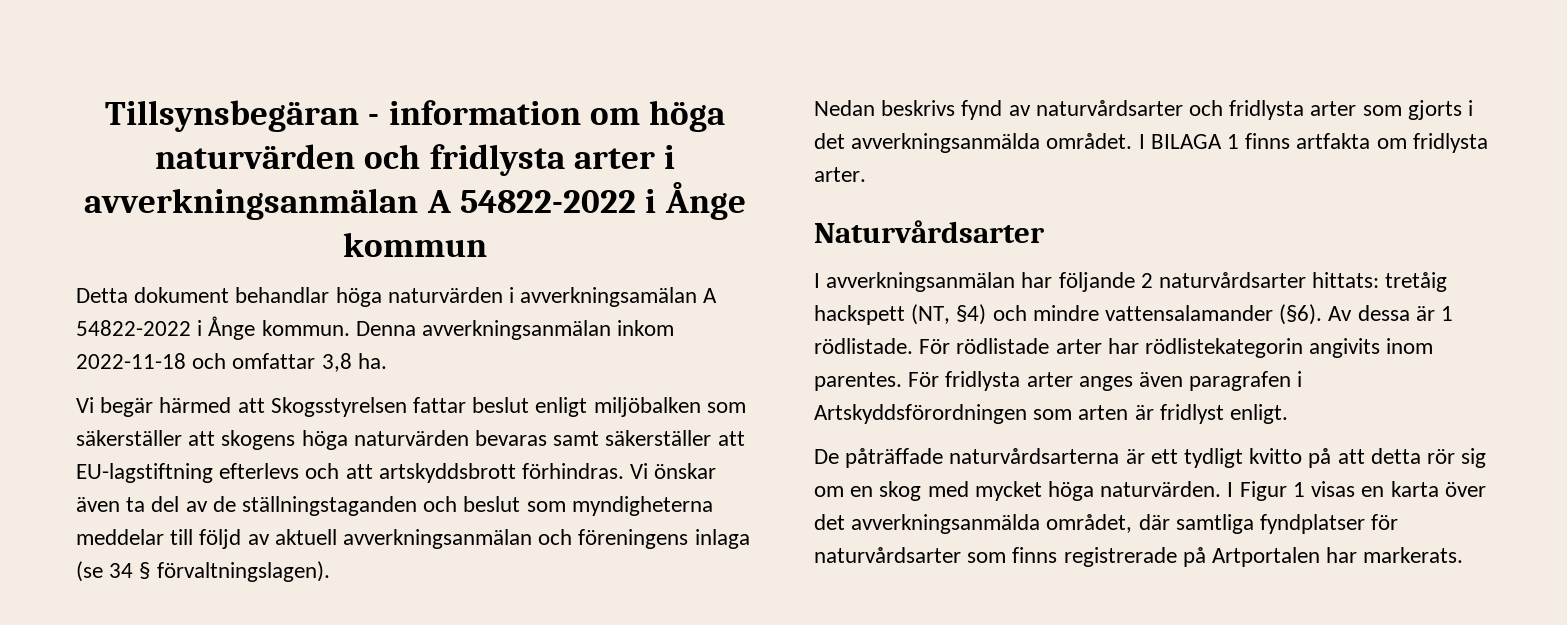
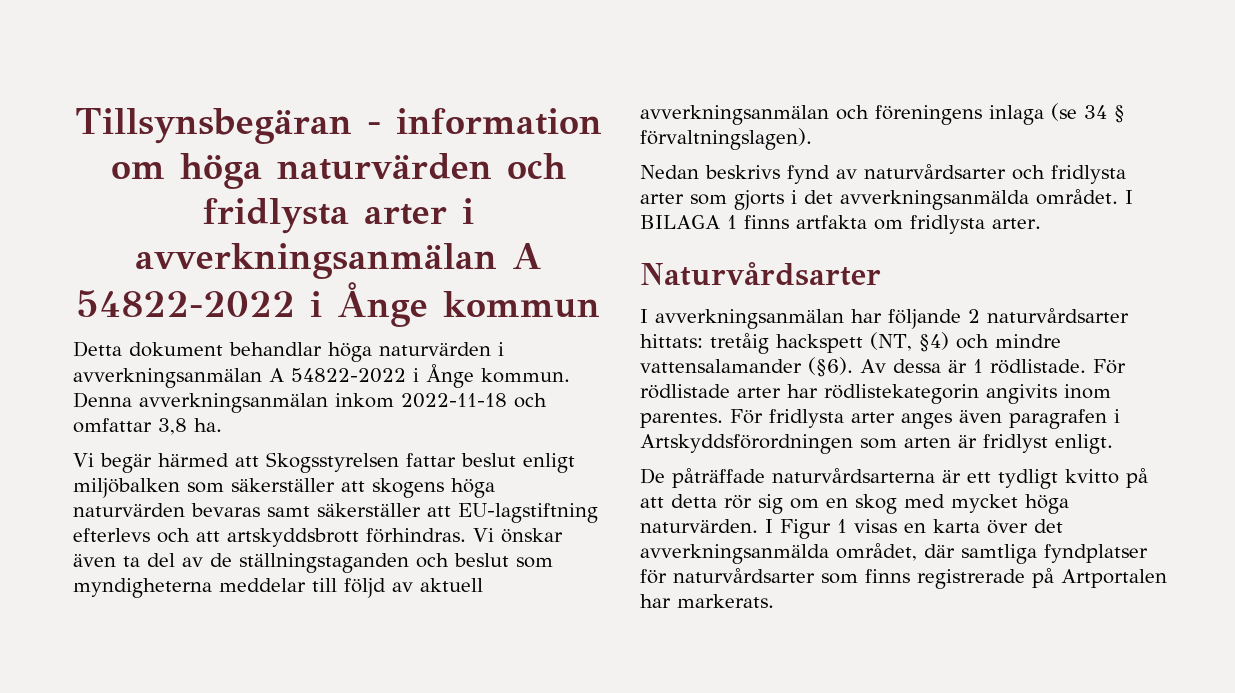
- Detta dokument behandlar höga naturvärden i avverkningsamälan A 54822-2022 i Ånge kommun.
+ Detta dokument behandlar höga naturvärden i avverkningsanmälan A 54822-2022 i Ånge kommun.

